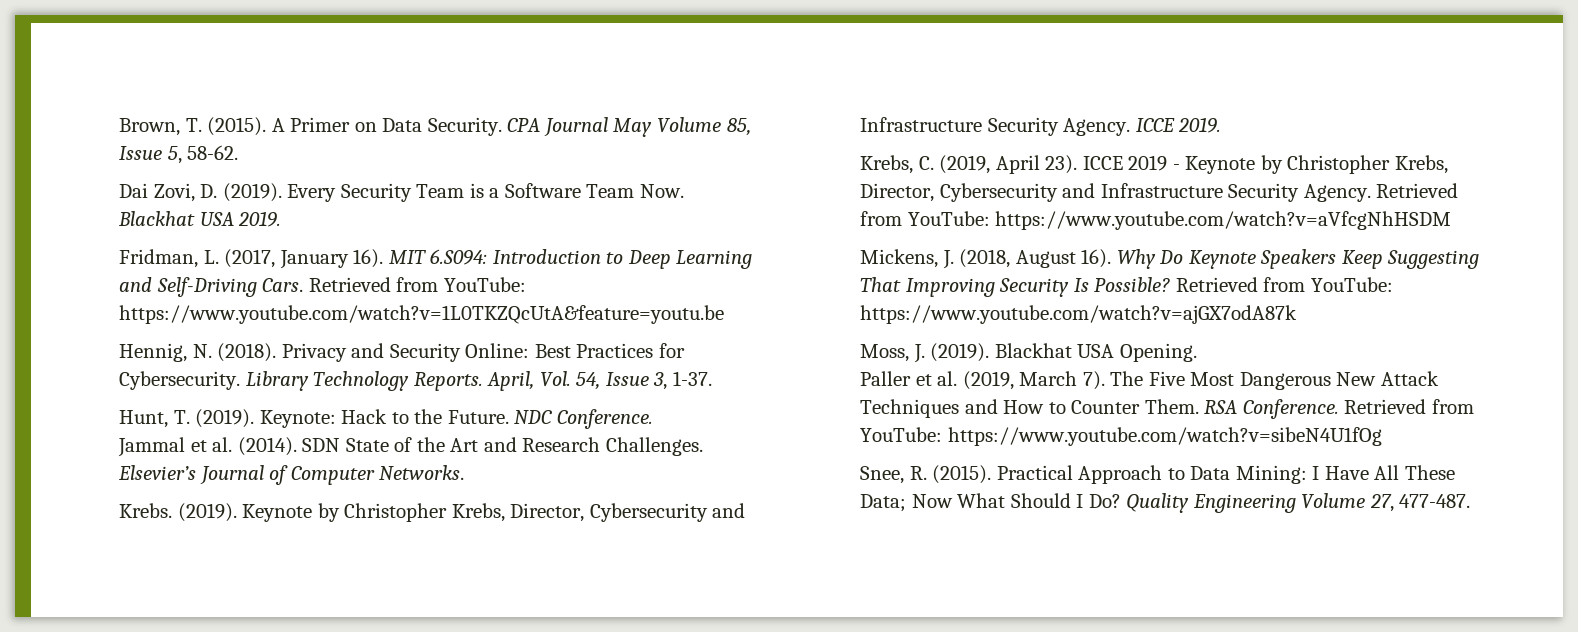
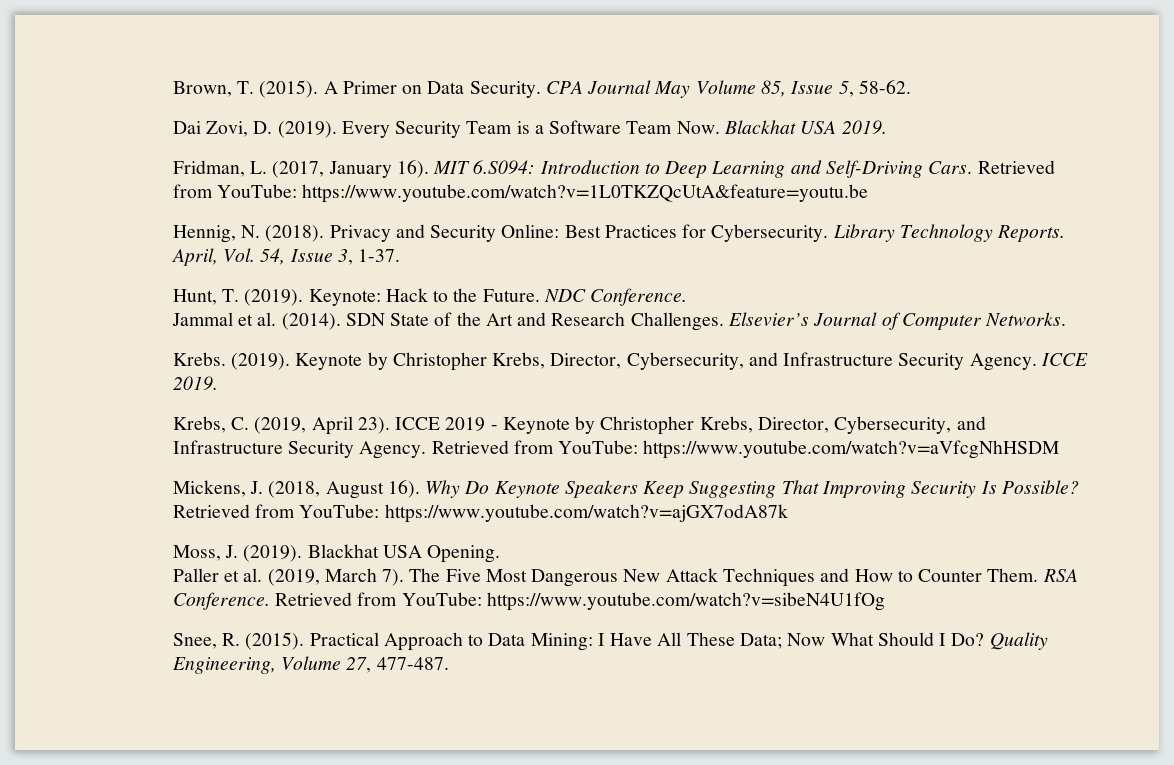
- (2019). Keynote by Christopher Krebs, Director, Cybersecurity and Infrastructure Security Agency.
+ (2019). Keynote by Christopher Krebs, Director, Cybersecurity, and Infrastructure Security Agency.
- ICCE 2019 - Keynote by Christopher Krebs, Director, Cybersecurity and Infrastructure Security Agency.
+ ICCE 2019 - Keynote by Christopher Krebs, Director, Cybersecurity, and Infrastructure Security Agency.
- Quality Engineering Volume 27, 477-487.
+ Quality Engineering, Volume 27, 477-487.

